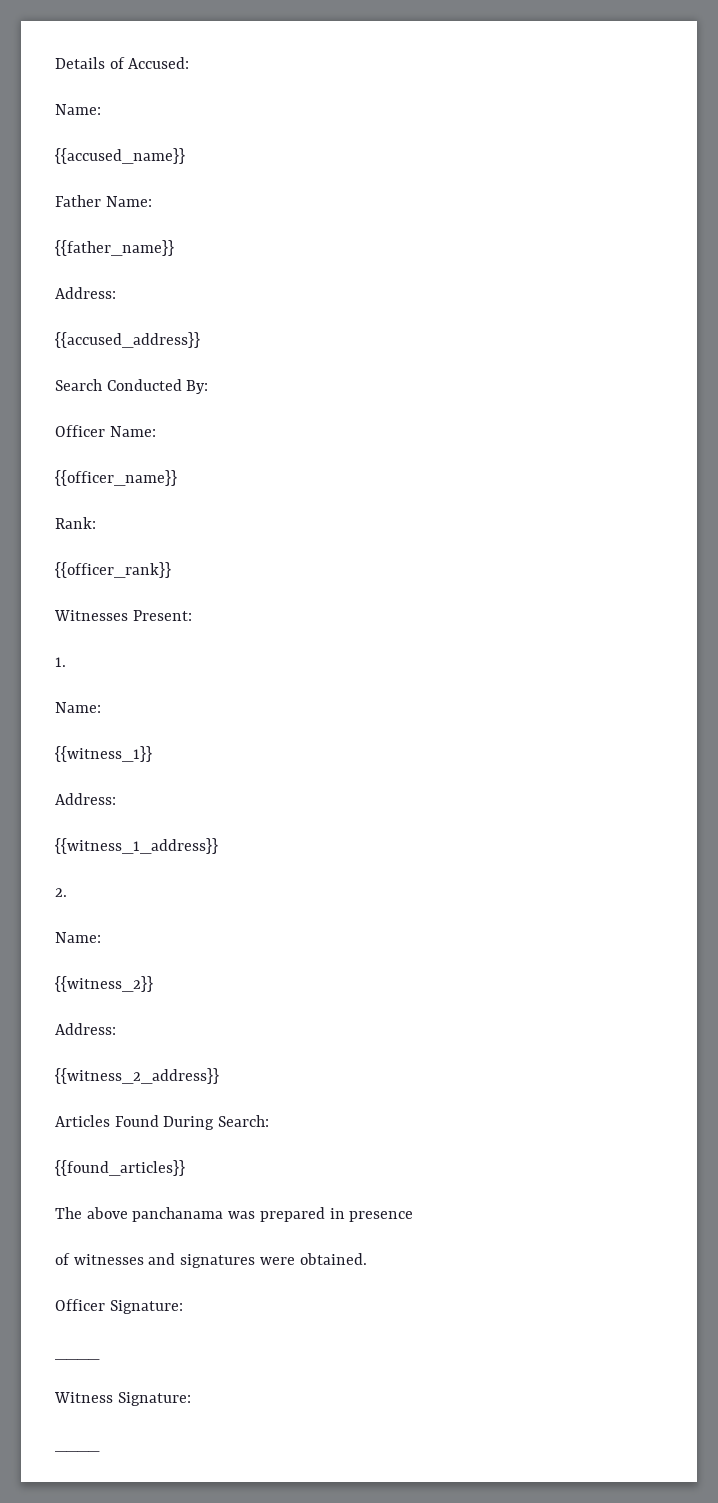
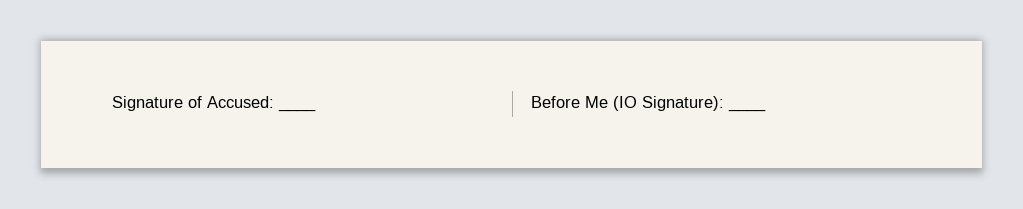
- Details of Accused:
- Name:
- {{accused_name}}
- Father Name:
- {{father_name}}
- Address:
- {{accused_address}}
- Search Conducted By:
- Officer Name:
- {{officer_name}}
- Rank:
- {{officer_rank}}
- Witnesses Present:
- 1.
- Name:
- {{witness_1}}
- Address:
- {{witness_1_address}}
- 2.
- Name:
- {{witness_2}}
- Address:
- {{witness_2_address}}
- Articles Found During Search:
- {{found_articles}}
- The above panchanama was prepared in presence
- of witnesses and signatures were obtained.
- Officer Signature:
- ____
- Witness Signature:
- ____
+ Signature of Accused: ____
+ Before Me (IO Signature): ____

